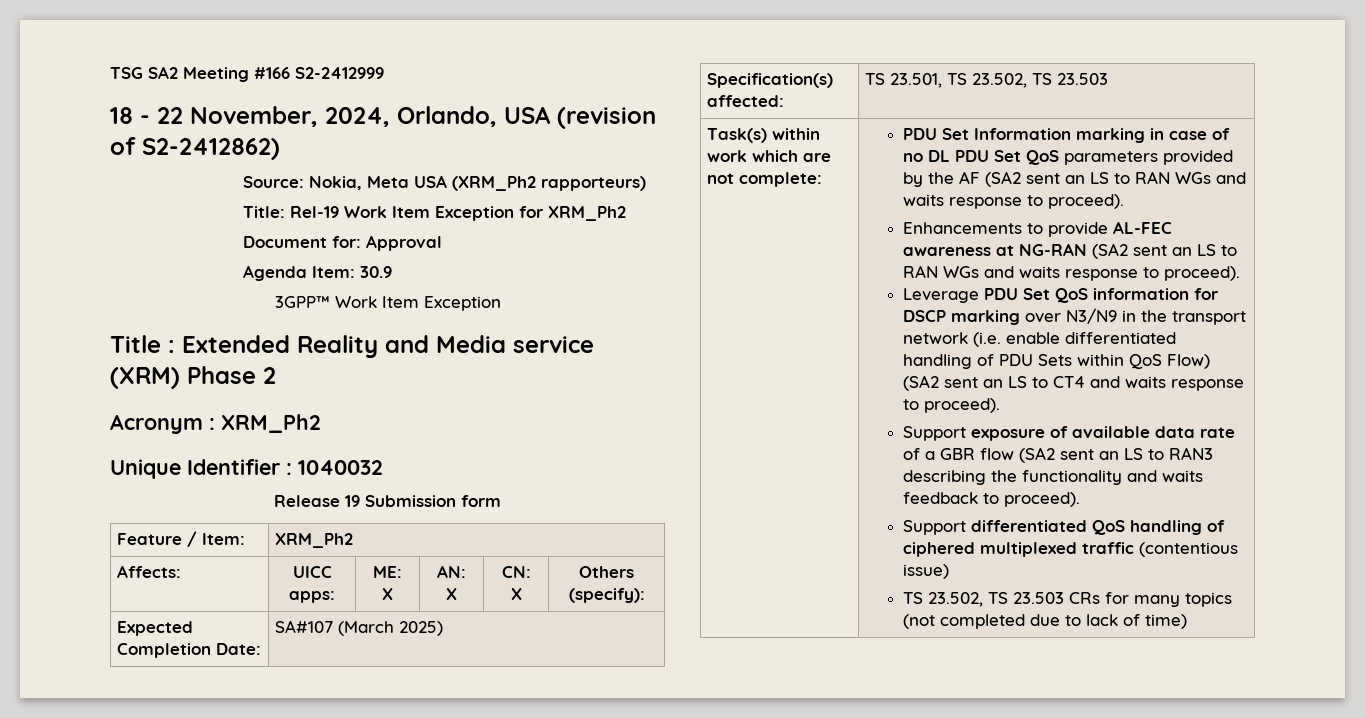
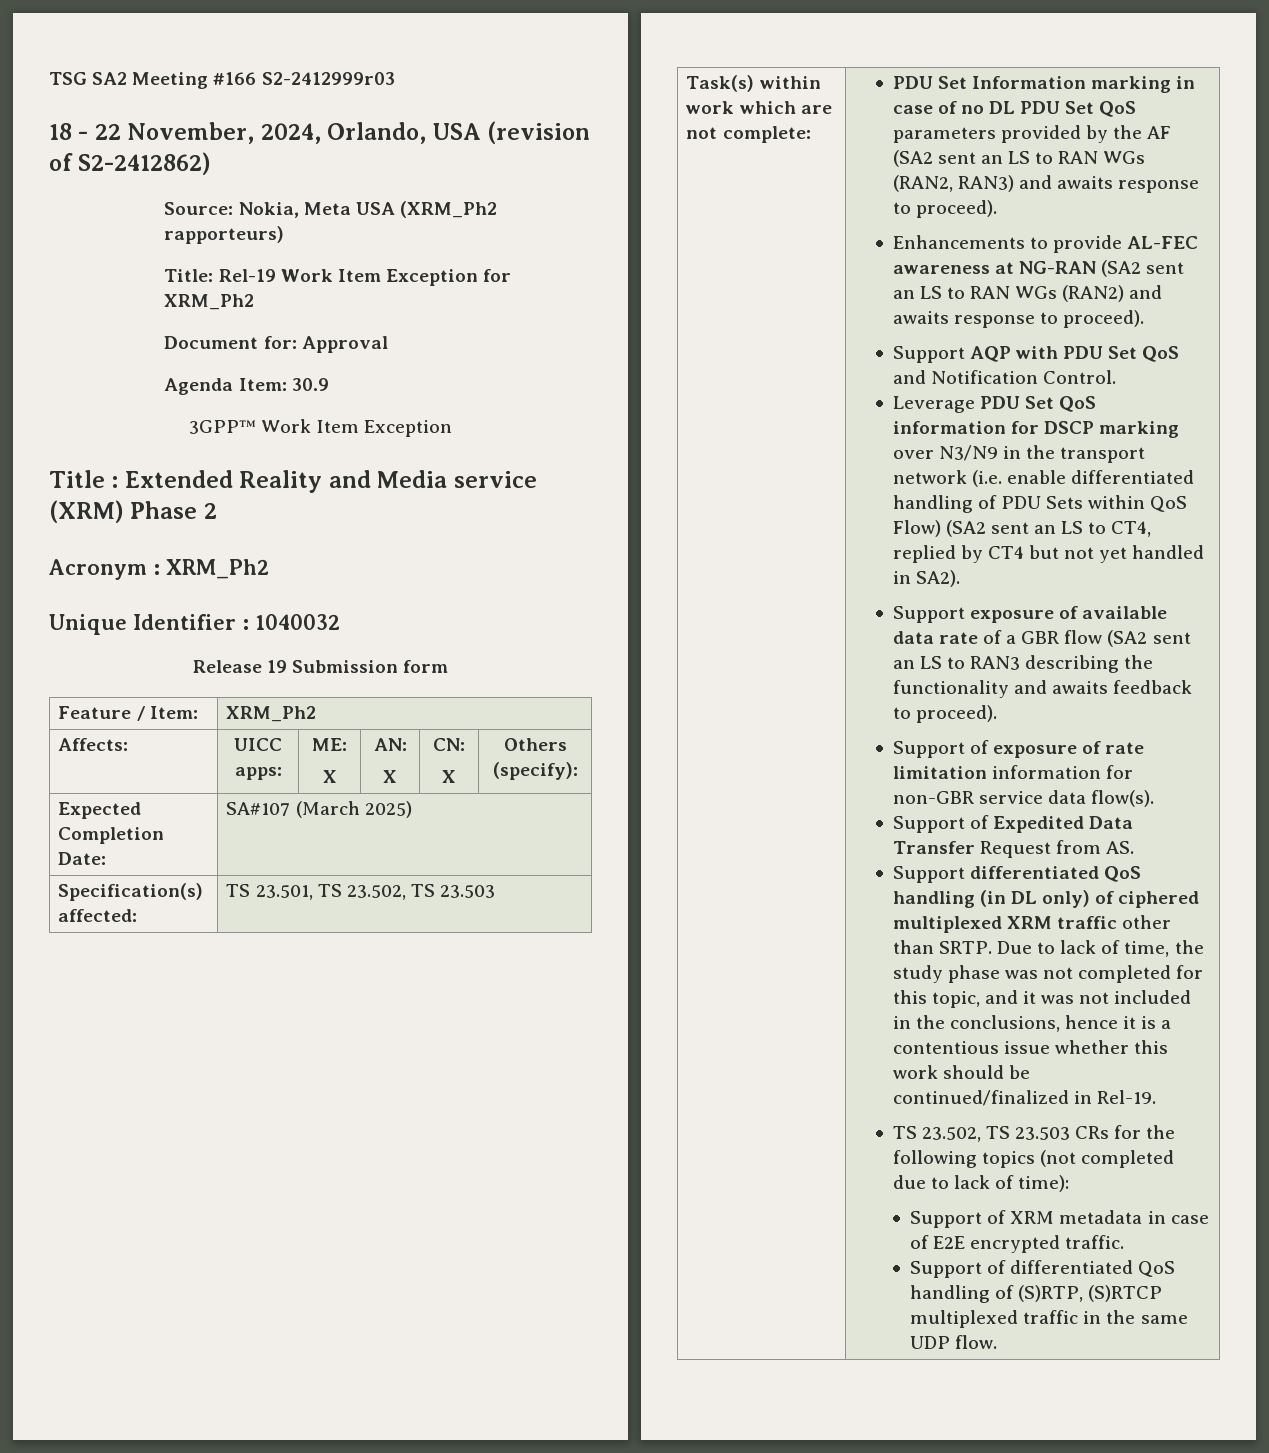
- TSG SA2 Meeting #166 S2-2412999
+ TSG SA2 Meeting #166 S2-2412999r03
- PDU Set Information marking in case of no DL PDU Set QoS parameters provided by the AF (SA2 sent an LS to RAN WGs and waits response to proceed).
+ PDU Set Information marking in case of no DL PDU Set QoS parameters provided by the AF (SA2 sent an LS to RAN WGs (RAN2, RAN3) and awaits response to proceed).
- Enhancements to provide AL-FEC awareness at NG-RAN (SA2 sent an LS to RAN WGs and waits response to proceed).
+ Enhancements to provide AL-FEC awareness at NG-RAN (SA2 sent an LS to RAN WGs (RAN2) and awaits response to proceed).
+ Support AQP with PDU Set QoS and Notification Control.
- Leverage PDU Set QoS information for DSCP marking over N3/N9 in the transport network (i.e. enable differentiated handling of PDU Sets within QoS Flow) (SA2 sent an LS to CT4 and waits response to proceed).
+ Leverage PDU Set QoS information for DSCP marking over N3/N9 in the transport network (i.e. enable differentiated handling of PDU Sets within QoS Flow) (SA2 sent an LS to CT4, replied by CT4 but not yet handled in SA2).
- Support exposure of available data rate of a GBR flow (SA2 sent an LS to RAN3 describing the functionality and waits feedback to proceed).
+ Support exposure of available data rate of a GBR flow (SA2 sent an LS to RAN3 describing the functionality and awaits feedback to proceed).
- Support differentiated QoS handling of ciphered multiplexed traffic (contentious issue)
+ Support of exposure of rate limitation information for non-GBR service data flow(s).
+ Support of Expedited Data Transfer Request from AS.
+ Support differentiated QoS handling (in DL only) of ciphered multiplexed XRM traffic other than SRTP. Due to lack of time, the study phase was not completed for this topic, and it was not included in the conclusions, hence it is a contentious issue whether this work should be continued/finalized in Rel-19.
- TS 23.502, TS 23.503 CRs for many topics (not completed due to lack of time)
+ TS 23.502, TS 23.503 CRs for the following topics (not completed due to lack of time):
+ Support of XRM metadata in case of E2E encrypted traffic.
+ Support of differentiated QoS handling of (S)RTP, (S)RTCP multiplexed traffic in the same UDP flow.

